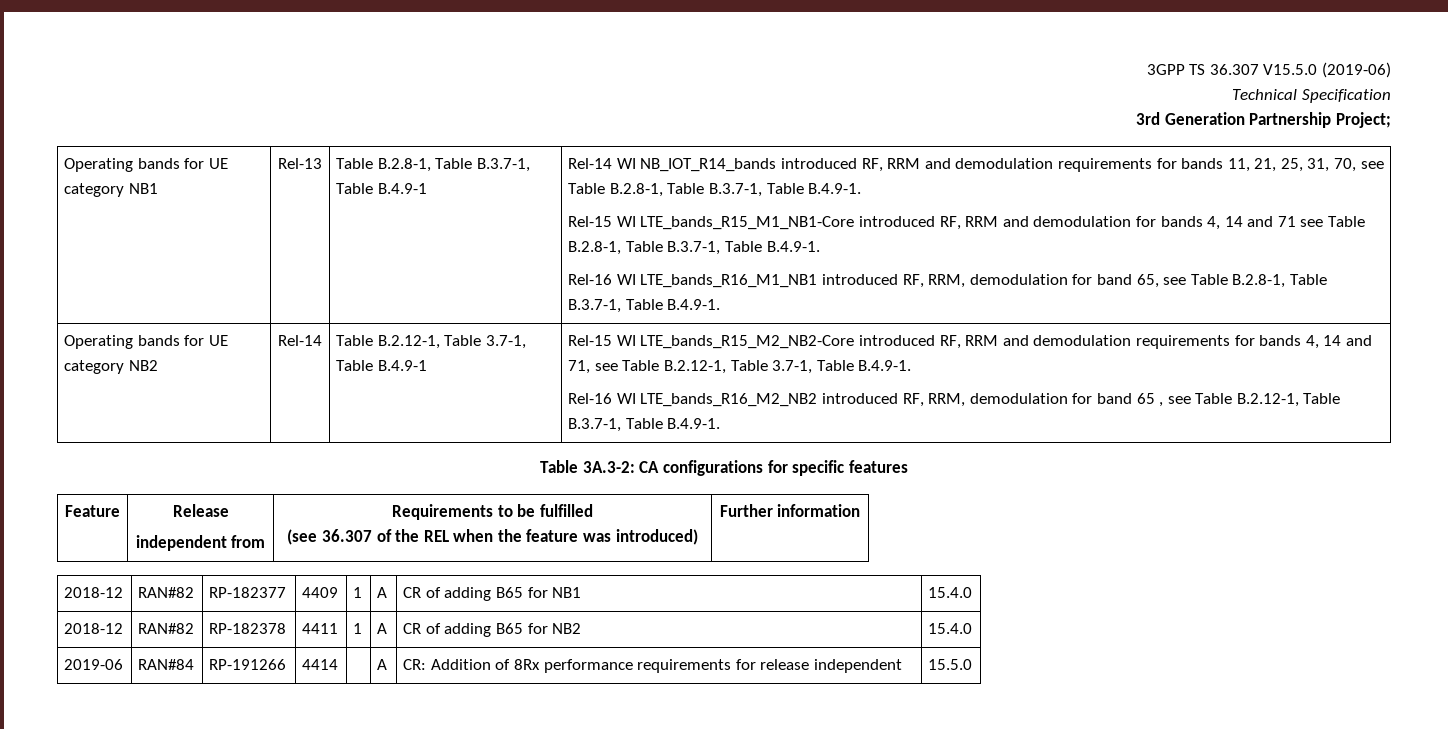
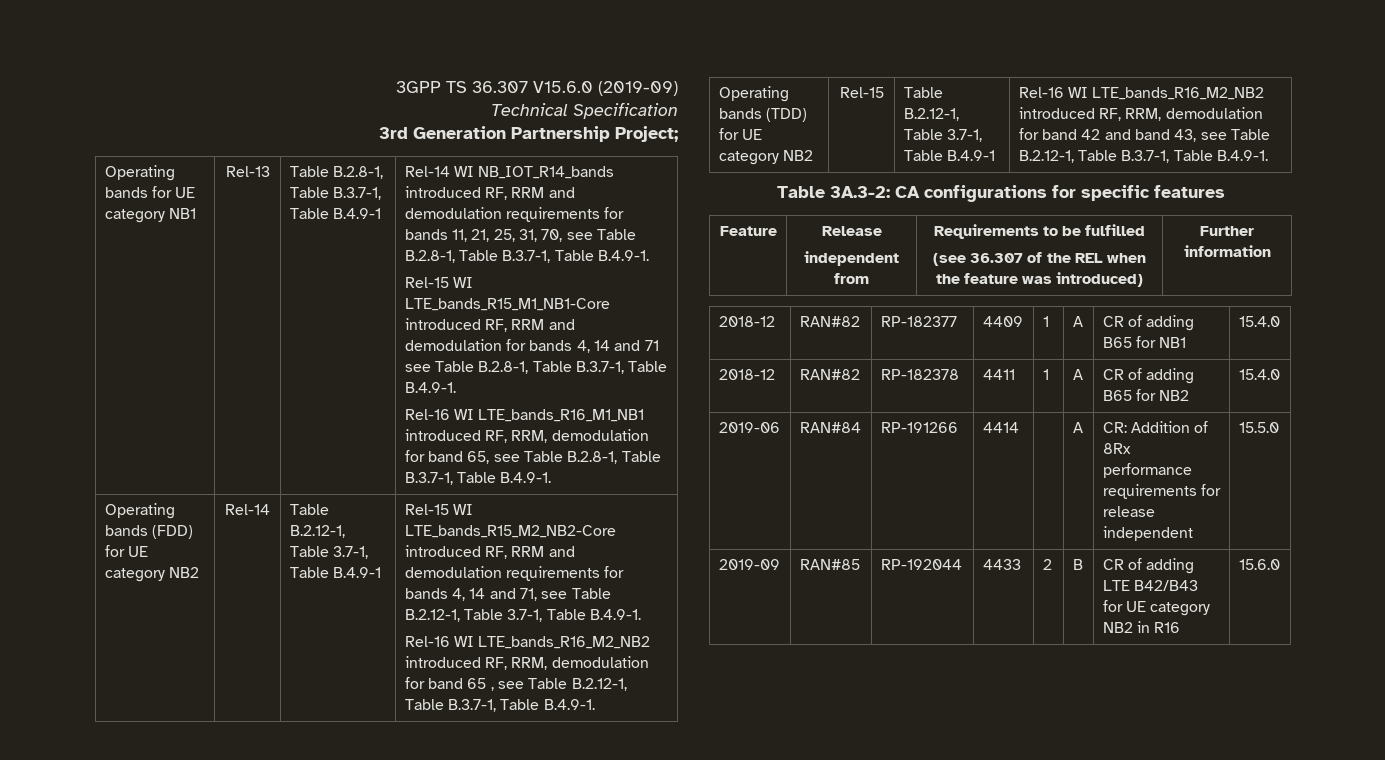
- 3GPP TS 36.307 V15.5.0 (2019-06)
+ 3GPP TS 36.307 V15.6.0 (2019-09)
- Operating bands for UE category NB2
+ Operating bands (FDD) for UE category NB2
+ Operating bands (TDD) for UE category NB2 | Rel-15 | Table B.2.12-1, Table 3.7-1, Table B.4.9-1 | Rel-16 WI LTE_bands_R16_M2_NB2 introduced RF, RRM, demodulation for band 42 and band 43, see Table B.2.12-1, Table B.3.7-1, Table B.4.9-1.
+ 2019-09 | RAN#85 | RP-192044 | 4433 | 2 | B | CR of adding LTE B42/B43 for UE category NB2 in R16 | 15.6.0

